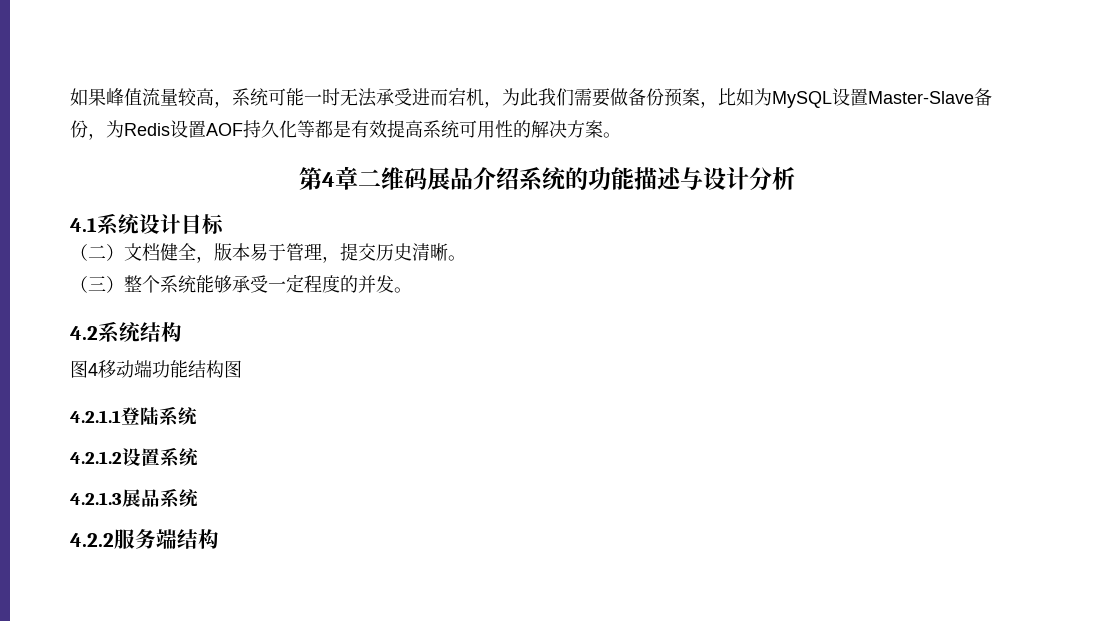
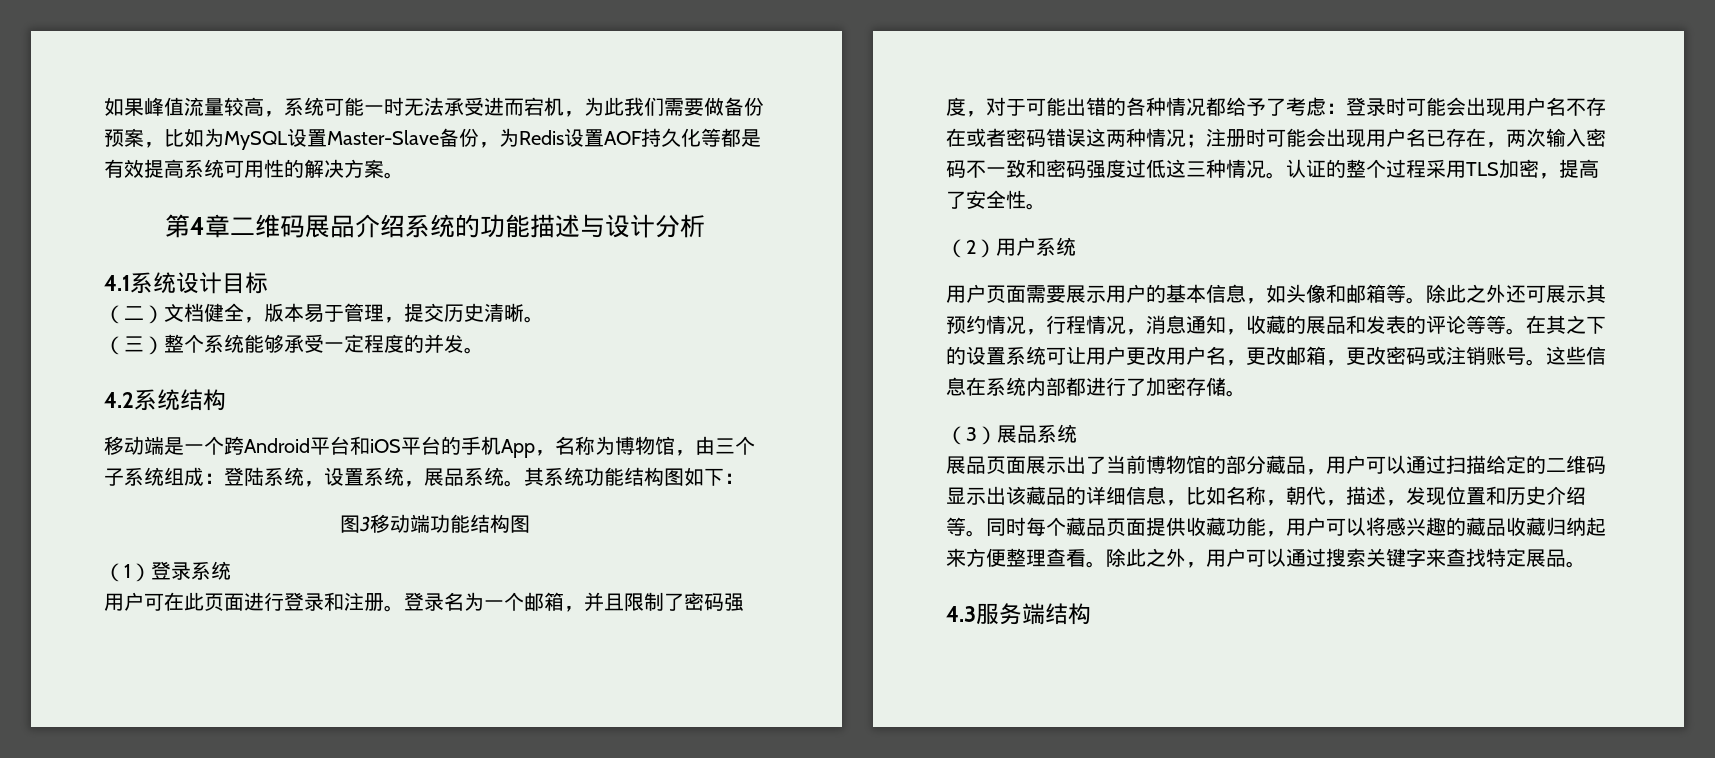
- 图4移动端功能结构图
- 4.2.1.1登陆系统
- 4.2.1.2设置系统
- 4.2.1.3展品系统
- 4.2.2服务端结构
+ 移动端是一个跨Android平台和iOS平台的手机App，名称为博物馆，由三个子系统组成：登陆系统，设置系统，展品系统。其系统功能结构图如下：
+ 图3移动端功能结构图
+ （1）登录系统
+ 用户可在此页面进行登录和注册。登录名为一个邮箱，并且限制了密码强度，对于可能出错的各种情况都给予了考虑：登录时可能会出现用户名不存在或者密码错误这两种情况；注册时可能会出现用户名已存在，两次输入密码不一致和密码强度过低这三种情况。认证的整个过程采用TLS加密，提高了安全性。
+ （2）用户系统
+ 用户页面需要展示用户的基本信息，如头像和邮箱等。除此之外还可展示其预约情况，行程情况，消息通知，收藏的展品和发表的评论等等。在其之下的设置系统可让用户更改用户名，更改邮箱，更改密码或注销账号。这些信息在系统内部都进行了加密存储。
+ （3）展品系统
+ 展品页面展示出了当前博物馆的部分藏品，用户可以通过扫描给定的二维码显示出该藏品的详细信息，比如名称，朝代，描述，发现位置和历史介绍等。同时每个藏品页面提供收藏功能，用户可以将感兴趣的藏品收藏归纳起来方便整理查看。除此之外，用户可以通过搜索关键字来查找特定展品。
+ 4.3服务端结构

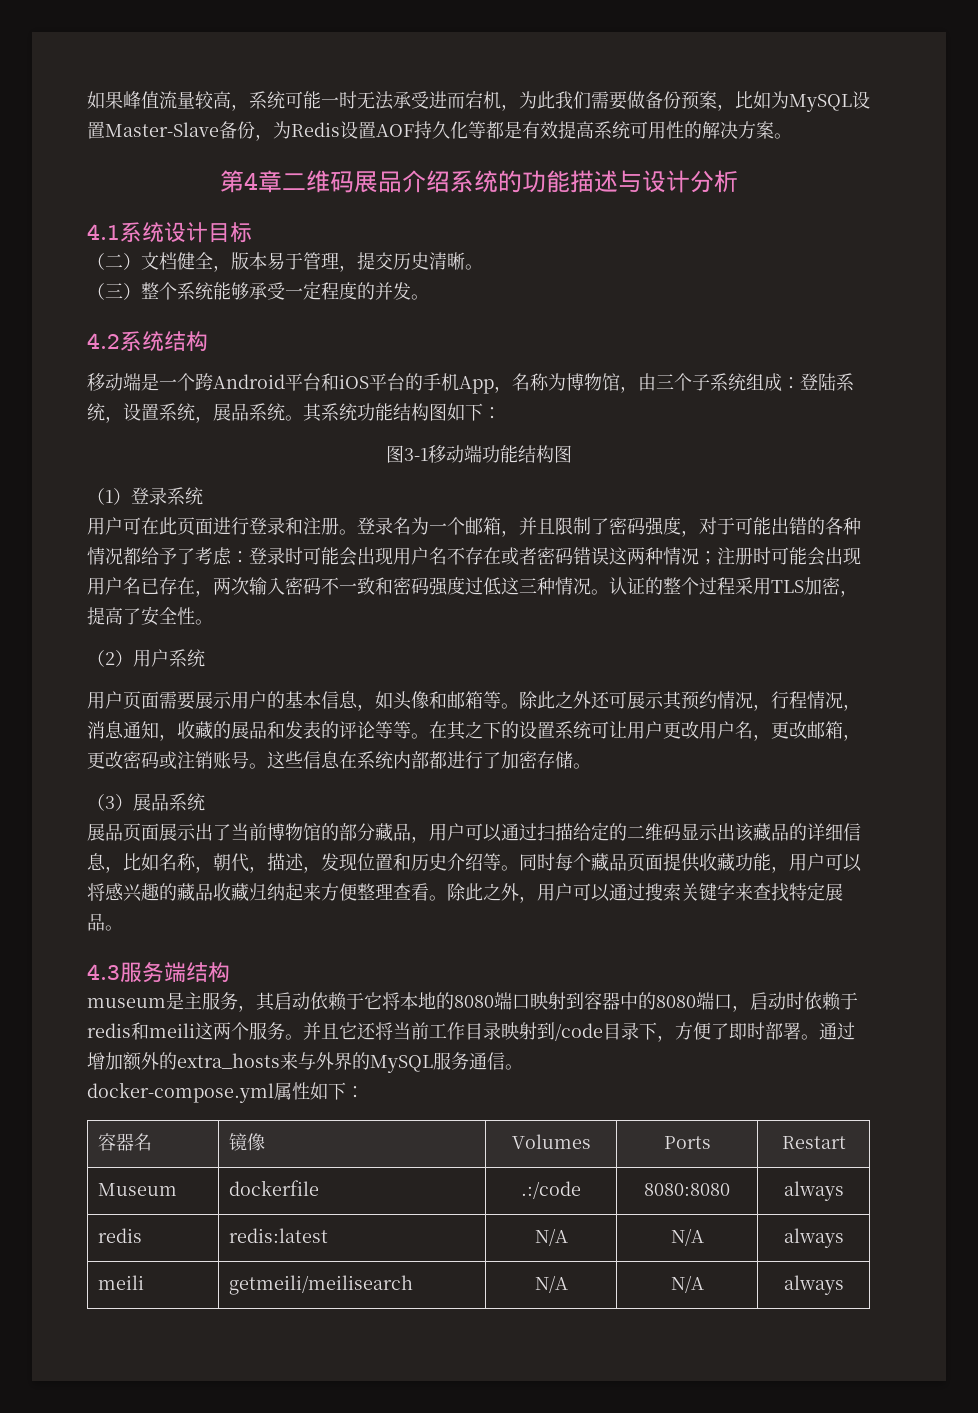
- 图3移动端功能结构图
+ 图3-1移动端功能结构图
+ museum是主服务，其启动依赖于它将本地的8080端口映射到容器中的8080端口，启动时依赖于redis和meili这两个服务。并且它还将当前工作目录映射到/code目录下，方便了即时部署。通过增加额外的extra_hosts来与外界的MySQL服务通信。
+ docker-compose.yml属性如下：
+ 容器名 | 镜像 | Volumes | Ports | Restart
+ Museum | dockerfile | .:/code | 8080:8080 | always
+ redis | redis:latest | N/A | N/A | always
+ meili | getmeili/meilisearch | N/A | N/A | always

